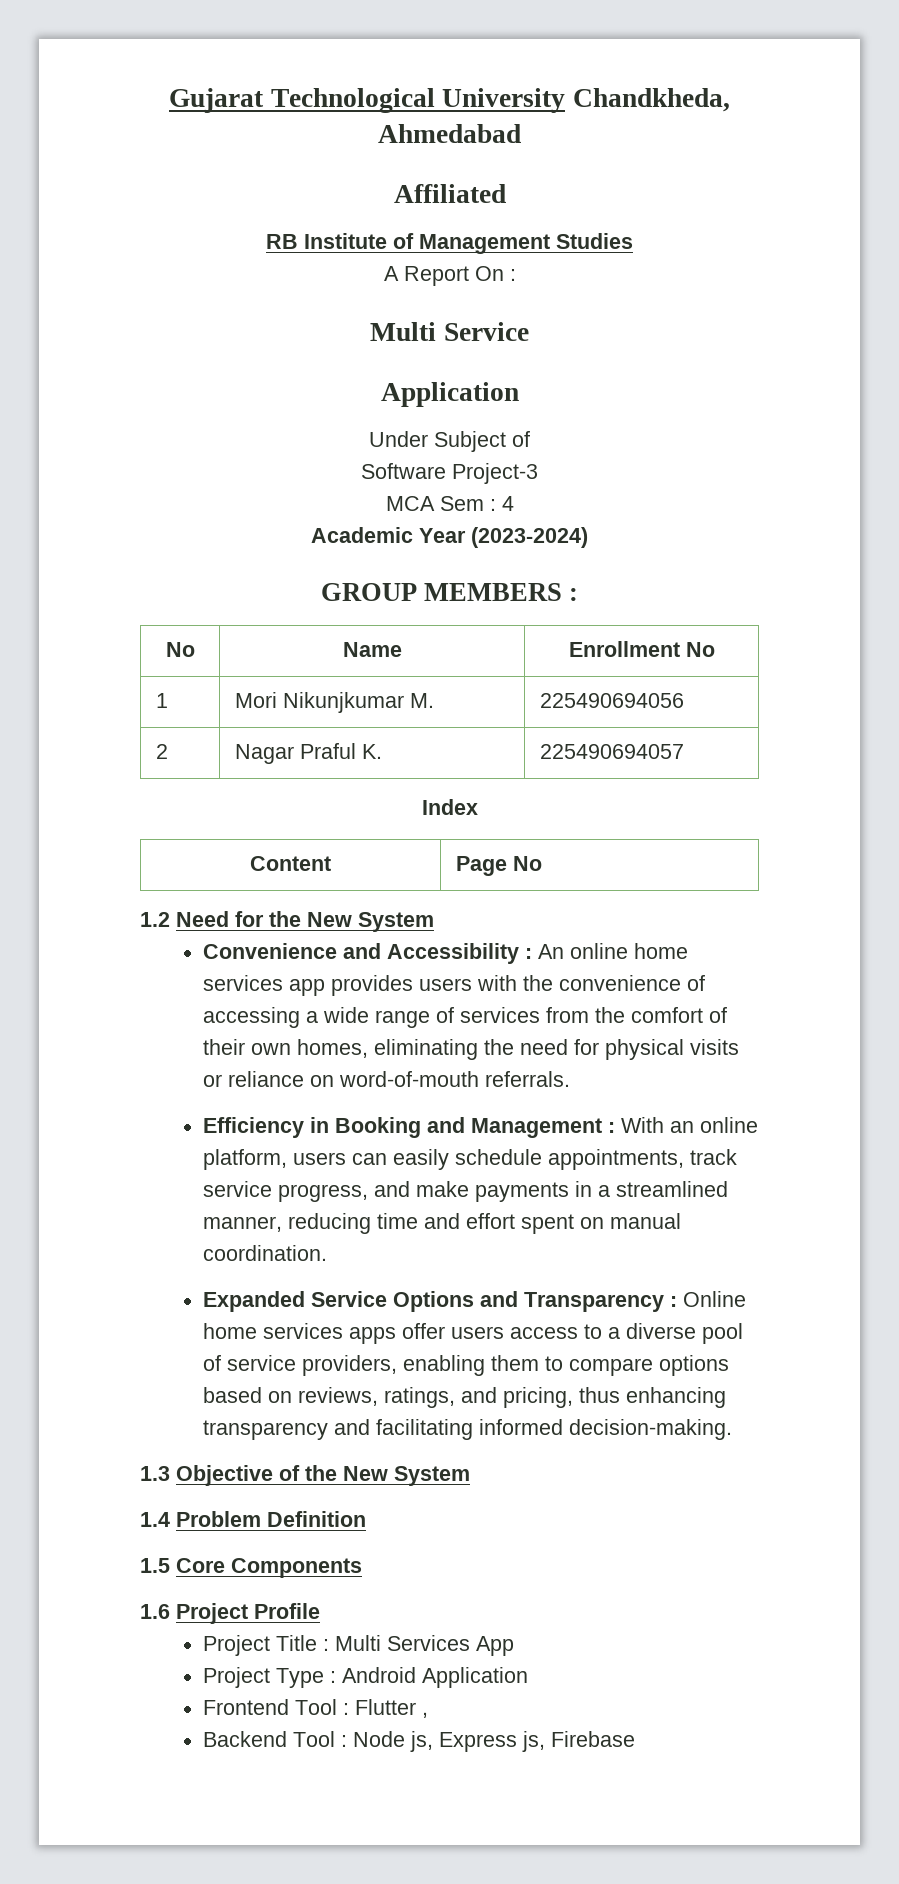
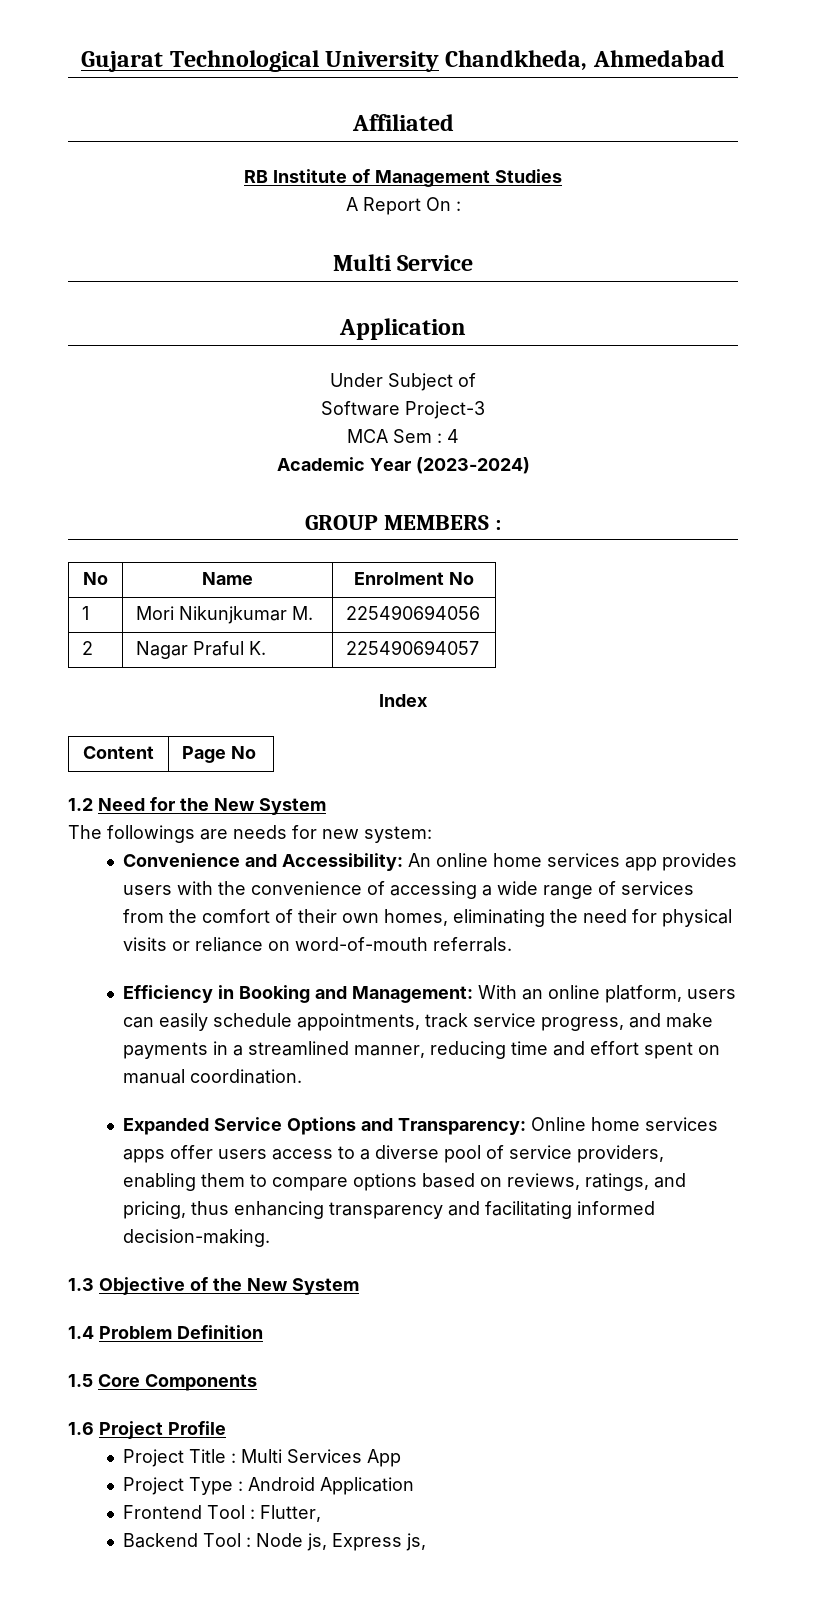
- No | Name | Enrollment No
+ No | Name | Enrolment No
+ The followings are needs for new system:
- Convenience and Accessibility : An online home services app provides users with the convenience of accessing a wide range of services from the comfort of their own homes, eliminating the need for physical visits or reliance on word-of-mouth referrals.
+ Convenience and Accessibility: An online home services app provides users with the convenience of accessing a wide range of services from the comfort of their own homes, eliminating the need for physical visits or reliance on word-of-mouth referrals.
- Efficiency in Booking and Management : With an online platform, users can easily schedule appointments, track service progress, and make payments in a streamlined manner, reducing time and effort spent on manual coordination.
+ Efficiency in Booking and Management: With an online platform, users can easily schedule appointments, track service progress, and make payments in a streamlined manner, reducing time and effort spent on manual coordination.
- Expanded Service Options and Transparency : Online home services apps offer users access to a diverse pool of service providers, enabling them to compare options based on reviews, ratings, and pricing, thus enhancing transparency and facilitating informed decision-making.
+ Expanded Service Options and Transparency: Online home services apps offer users access to a diverse pool of service providers, enabling them to compare options based on reviews, ratings, and pricing, thus enhancing transparency and facilitating informed decision-making.
- Frontend Tool : Flutter ,
+ Frontend Tool : Flutter,
- Backend Tool : Node js, Express js, Firebase
+ Backend Tool : Node js, Express js,

